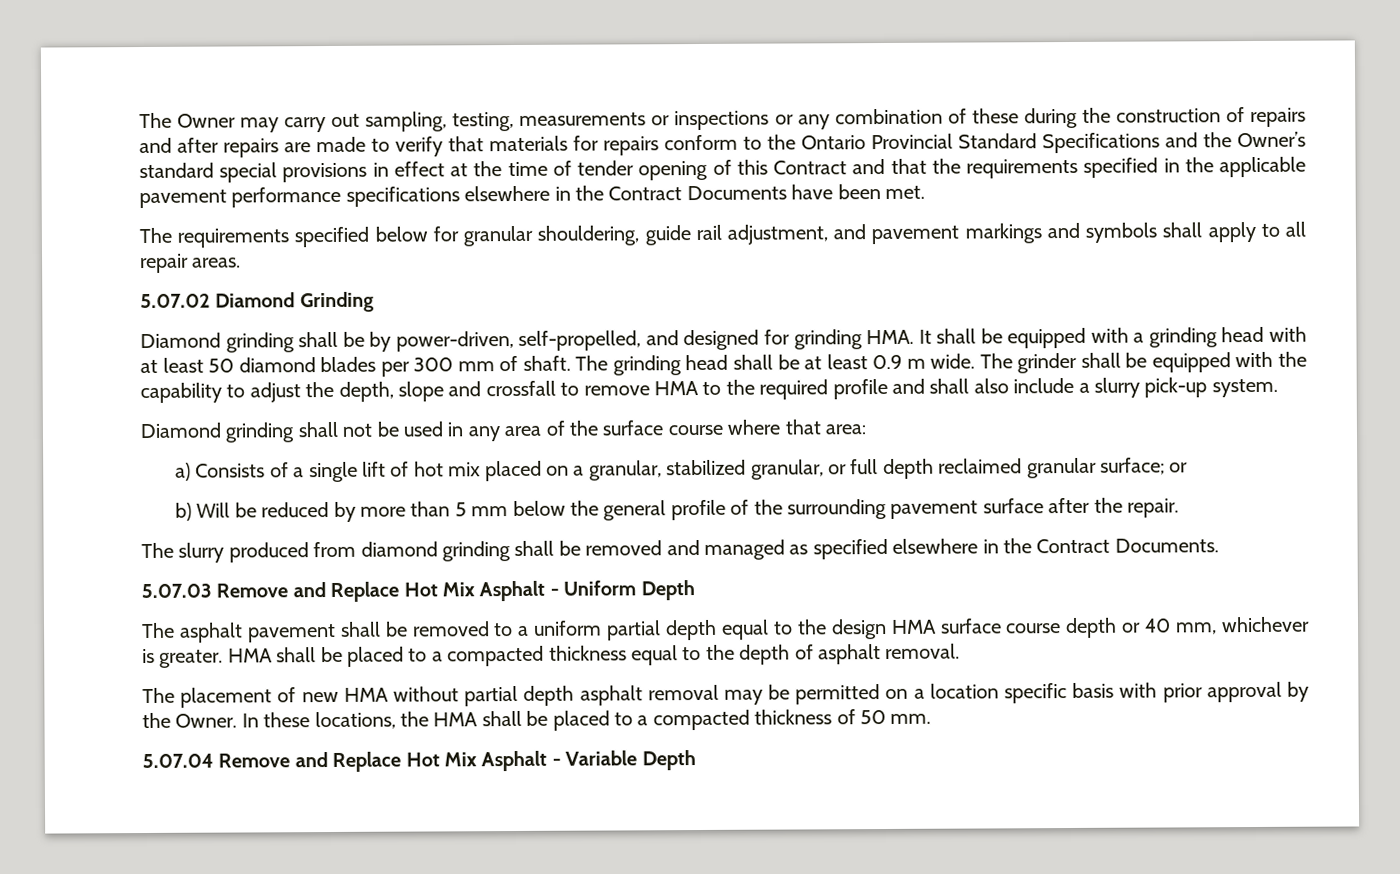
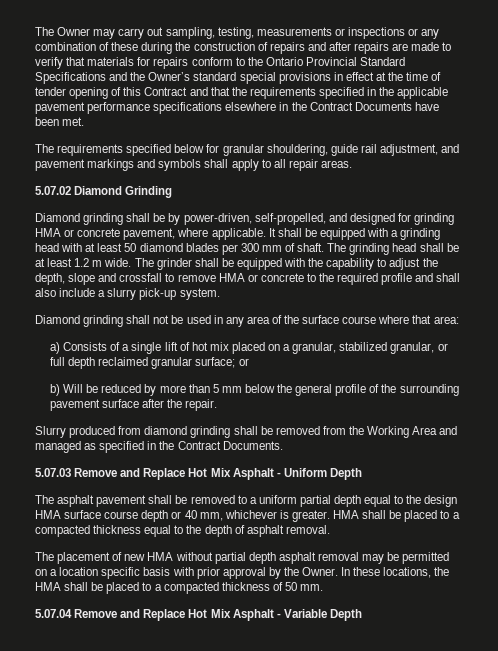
- Diamond grinding shall be by power-driven, self-propelled, and designed for grinding HMA. It shall be equipped with a grinding head with at least 50 diamond blades per 300 mm of shaft.
+ Diamond grinding shall be by power-driven, self-propelled, and designed for grinding HMA or concrete pavement, where applicable. It shall be equipped with a grinding head with at least 50 diamond blades per 300 mm of shaft.
- The grinding head shall be at least 0.9 m wide.
+ The grinding head shall be at least 1.2 m wide.
- The grinder shall be equipped with the capability to adjust the depth, slope and crossfall to remove HMA to the required profile and shall also include a slurry pick-up system.
+ The grinder shall be equipped with the capability to adjust the depth, slope and crossfall to remove HMA or concrete to the required profile and shall also include a slurry pick-up system.
- The slurry produced from diamond grinding shall be removed and managed as specified elsewhere in the Contract Documents.
+ Slurry produced from diamond grinding shall be removed from the Working Area and managed as specified in the Contract Documents.

